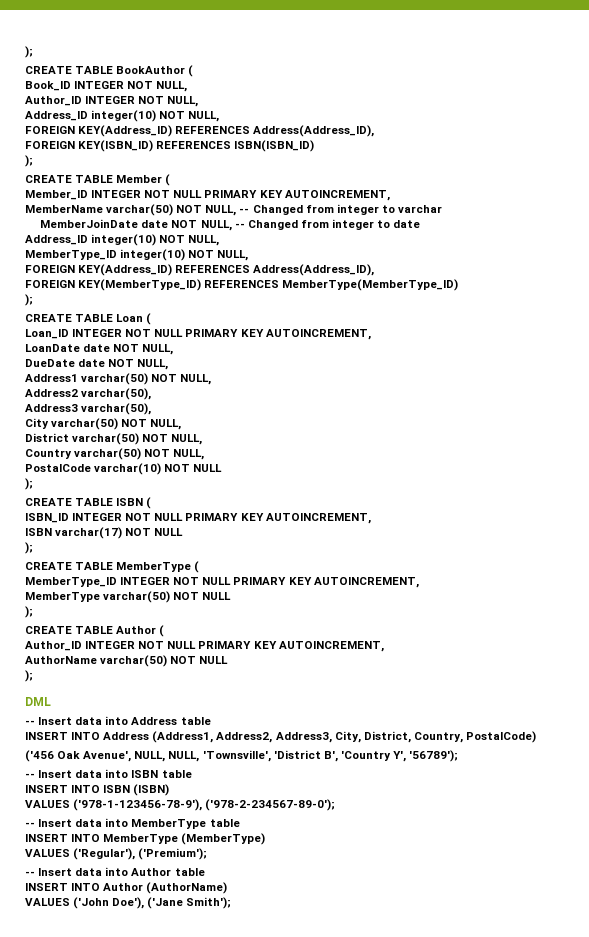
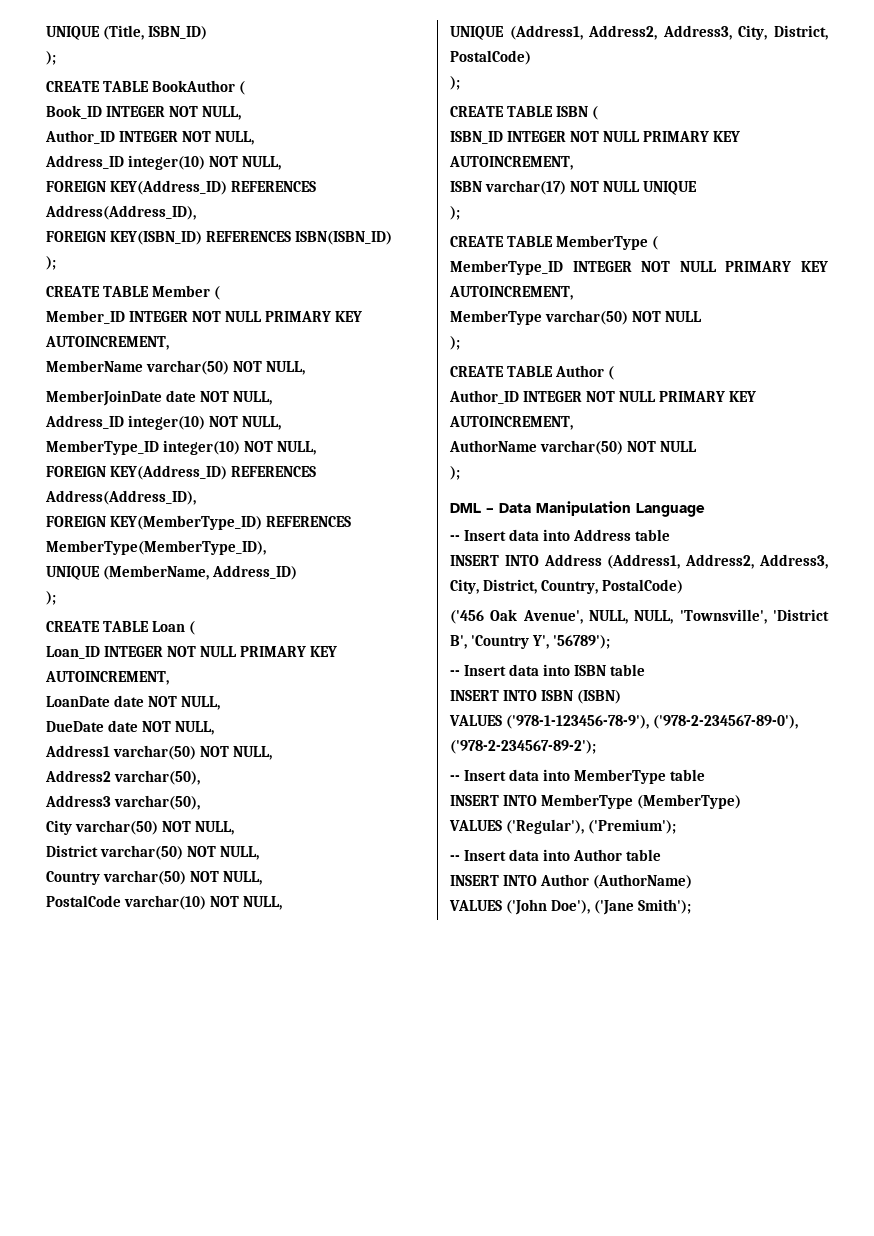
+ UNIQUE (Title, ISBN_ID)
- MemberName varchar(50) NOT NULL, -- Changed from integer to varchar
- MemberJoinDate date NOT NULL, -- Changed from integer to date
+ MemberName varchar(50) NOT NULL,
+ MemberJoinDate date NOT NULL,
- FOREIGN KEY(MemberType_ID) REFERENCES MemberType(MemberType_ID)
+ FOREIGN KEY(MemberType_ID) REFERENCES MemberType(MemberType_ID),
+ UNIQUE (MemberName, Address_ID)
- PostalCode varchar(10) NOT NULL
+ PostalCode varchar(10) NOT NULL,
+ UNIQUE (Address1, Address2, Address3, City, District, PostalCode)
- ISBN varchar(17) NOT NULL
+ ISBN varchar(17) NOT NULL UNIQUE
- DML
+ DML – Data Manipulation Language
- VALUES ('978-1-123456-78-9'), ('978-2-234567-89-0');
+ VALUES ('978-1-123456-78-9'), ('978-2-234567-89-0'), ('978-2-234567-89-2');

